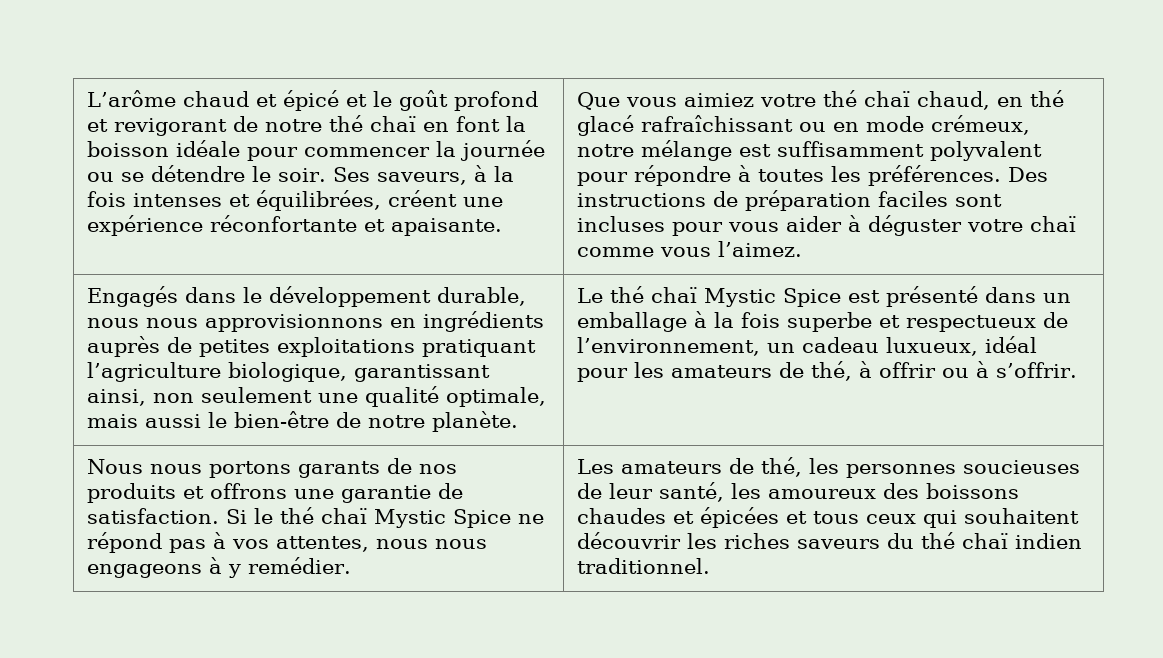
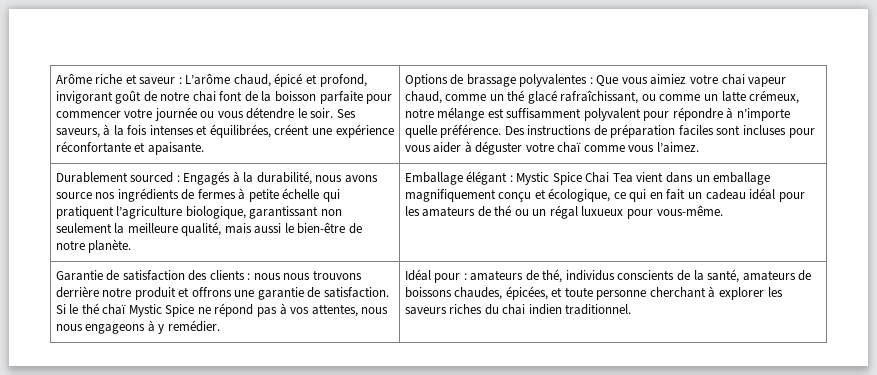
- L’arôme chaud et épicé et le goût profond et revigorant de notre thé chaï en font la boisson idéale pour commencer la journée ou se détendre le soir.
+ Arôme riche et saveur : L’arôme chaud, épicé et profond, invigorant goût de notre chai font de la boisson parfaite pour commencer votre journée ou vous détendre le soir.
- Que vous aimiez votre thé chaï chaud, en thé glacé rafraîchissant ou en mode crémeux, notre mélange est suffisamment polyvalent pour répondre à toutes les préférences.
+ Options de brassage polyvalentes : Que vous aimiez votre chai vapeur chaud, comme un thé glacé rafraîchissant, ou comme un latte crémeux, notre mélange est suffisamment polyvalent pour répondre à n’importe quelle préférence.
- Engagés dans le développement durable, nous nous approvisionnons en ingrédients auprès de petites exploitations pratiquant l’agriculture biologique, garantissant ainsi, non seulement une qualité optimale, mais aussi le bien-être de notre planète.
+ Durablement sourced : Engagés à la durabilité, nous avons source nos ingrédients de fermes à petite échelle qui pratiquent l’agriculture biologique, garantissant non seulement la meilleure qualité, mais aussi le bien-être de notre planète.
- Le thé chaï Mystic Spice est présenté dans un emballage à la fois superbe et respectueux de l’environnement, un cadeau luxueux, idéal pour les amateurs de thé, à offrir ou à s’offrir.
- Nous nous portons garants de nos produits et offrons une garantie de satisfaction.
+ Emballage élégant : Mystic Spice Chai Tea vient dans un emballage magnifiquement conçu et écologique, ce qui en fait un cadeau idéal pour les amateurs de thé ou un régal luxueux pour vous-même.
+ Garantie de satisfaction des clients : nous nous trouvons derrière notre produit et offrons une garantie de satisfaction.
- Les amateurs de thé, les personnes soucieuses de leur santé, les amoureux des boissons chaudes et épicées et tous ceux qui souhaitent découvrir les riches saveurs du thé chaï indien traditionnel.
+ Idéal pour : amateurs de thé, individus conscients de la santé, amateurs de boissons chaudes, épicées, et toute personne cherchant à explorer les saveurs riches du chai indien traditionnel.

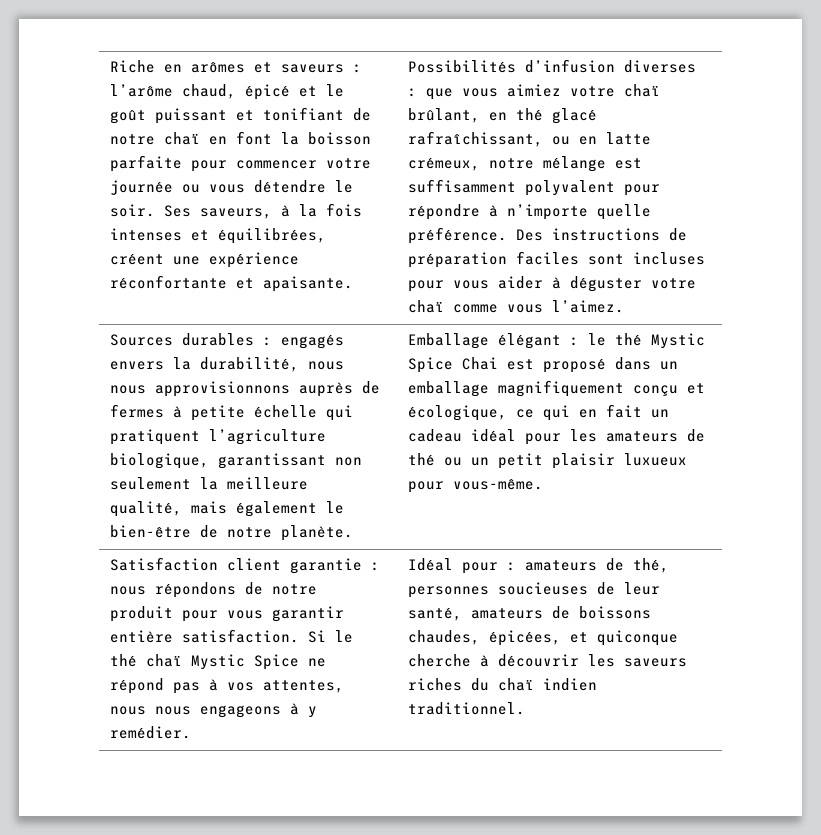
- Arôme riche et saveur : L’arôme chaud, épicé et profond, invigorant goût de notre chai font de la boisson parfaite pour commencer votre journée ou vous détendre le soir.
+ Riche en arômes et saveurs : l’arôme chaud, épicé et le goût puissant et tonifiant de notre chaï en font la boisson parfaite pour commencer votre journée ou vous détendre le soir.
- Options de brassage polyvalentes : Que vous aimiez votre chai vapeur chaud, comme un thé glacé rafraîchissant, ou comme un latte crémeux, notre mélange est suffisamment polyvalent pour répondre à n’importe quelle préférence.
+ Possibilités d’infusion diverses : que vous aimiez votre chaï brûlant, en thé glacé rafraîchissant, ou en latte crémeux, notre mélange est suffisamment polyvalent pour répondre à n’importe quelle préférence.
- Durablement sourced : Engagés à la durabilité, nous avons source nos ingrédients de fermes à petite échelle qui pratiquent l’agriculture biologique, garantissant non seulement la meilleure qualité, mais aussi le bien-être de notre planète.
+ Sources durables : engagés envers la durabilité, nous nous approvisionnons auprès de fermes à petite échelle qui pratiquent l’agriculture biologique, garantissant non seulement la meilleure qualité, mais également le bien-être de notre planète.
- Emballage élégant : Mystic Spice Chai Tea vient dans un emballage magnifiquement conçu et écologique, ce qui en fait un cadeau idéal pour les amateurs de thé ou un régal luxueux pour vous-même.
+ Emballage élégant : le thé Mystic Spice Chai est proposé dans un emballage magnifiquement conçu et écologique, ce qui en fait un cadeau idéal pour les amateurs de thé ou un petit plaisir luxueux pour vous-même.
- Garantie de satisfaction des clients : nous nous trouvons derrière notre produit et offrons une garantie de satisfaction.
+ Satisfaction client garantie : nous répondons de notre produit pour vous garantir entière satisfaction.
- Idéal pour : amateurs de thé, individus conscients de la santé, amateurs de boissons chaudes, épicées, et toute personne cherchant à explorer les saveurs riches du chai indien traditionnel.
+ Idéal pour : amateurs de thé, personnes soucieuses de leur santé, amateurs de boissons chaudes, épicées, et quiconque cherche à découvrir les saveurs riches du chaï indien traditionnel.

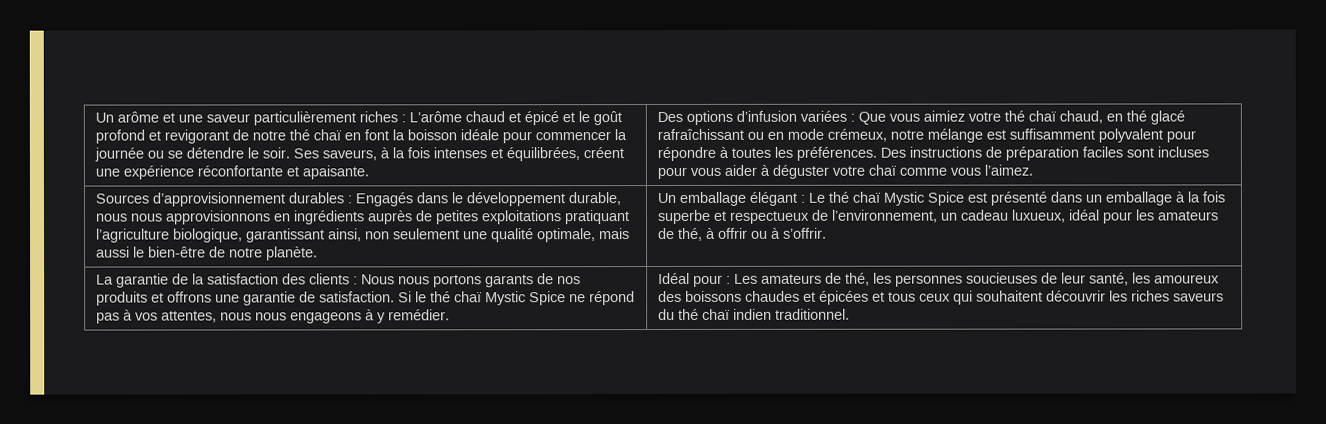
- Riche en arômes et saveurs : l’arôme chaud, épicé et le goût puissant et tonifiant de notre chaï en font la boisson parfaite pour commencer votre journée ou vous détendre le soir.
+ Un arôme et une saveur particulièrement riches : L’arôme chaud et épicé et le goût profond et revigorant de notre thé chaï en font la boisson idéale pour commencer la journée ou se détendre le soir.
- Possibilités d’infusion diverses : que vous aimiez votre chaï brûlant, en thé glacé rafraîchissant, ou en latte crémeux, notre mélange est suffisamment polyvalent pour répondre à n’importe quelle préférence.
+ Des options d’infusion variées : Que vous aimiez votre thé chaï chaud, en thé glacé rafraîchissant ou en mode crémeux, notre mélange est suffisamment polyvalent pour répondre à toutes les préférences.
- Sources durables : engagés envers la durabilité, nous nous approvisionnons auprès de fermes à petite échelle qui pratiquent l’agriculture biologique, garantissant non seulement la meilleure qualité, mais également le bien-être de notre planète.
+ Sources d’approvisionnement durables : Engagés dans le développement durable, nous nous approvisionnons en ingrédients auprès de petites exploitations pratiquant l’agriculture biologique, garantissant ainsi, non seulement une qualité optimale, mais aussi le bien-être de notre planète.
- Emballage élégant : le thé Mystic Spice Chai est proposé dans un emballage magnifiquement conçu et écologique, ce qui en fait un cadeau idéal pour les amateurs de thé ou un petit plaisir luxueux pour vous-même.
- Satisfaction client garantie : nous répondons de notre produit pour vous garantir entière satisfaction.
+ Un emballage élégant : Le thé chaï Mystic Spice est présenté dans un emballage à la fois superbe et respectueux de l’environnement, un cadeau luxueux, idéal pour les amateurs de thé, à offrir ou à s’offrir.
+ La garantie de la satisfaction des clients : Nous nous portons garants de nos produits et offrons une garantie de satisfaction.
- Idéal pour : amateurs de thé, personnes soucieuses de leur santé, amateurs de boissons chaudes, épicées, et quiconque cherche à découvrir les saveurs riches du chaï indien traditionnel.
+ Idéal pour : Les amateurs de thé, les personnes soucieuses de leur santé, les amoureux des boissons chaudes et épicées et tous ceux qui souhaitent découvrir les riches saveurs du thé chaï indien traditionnel.

